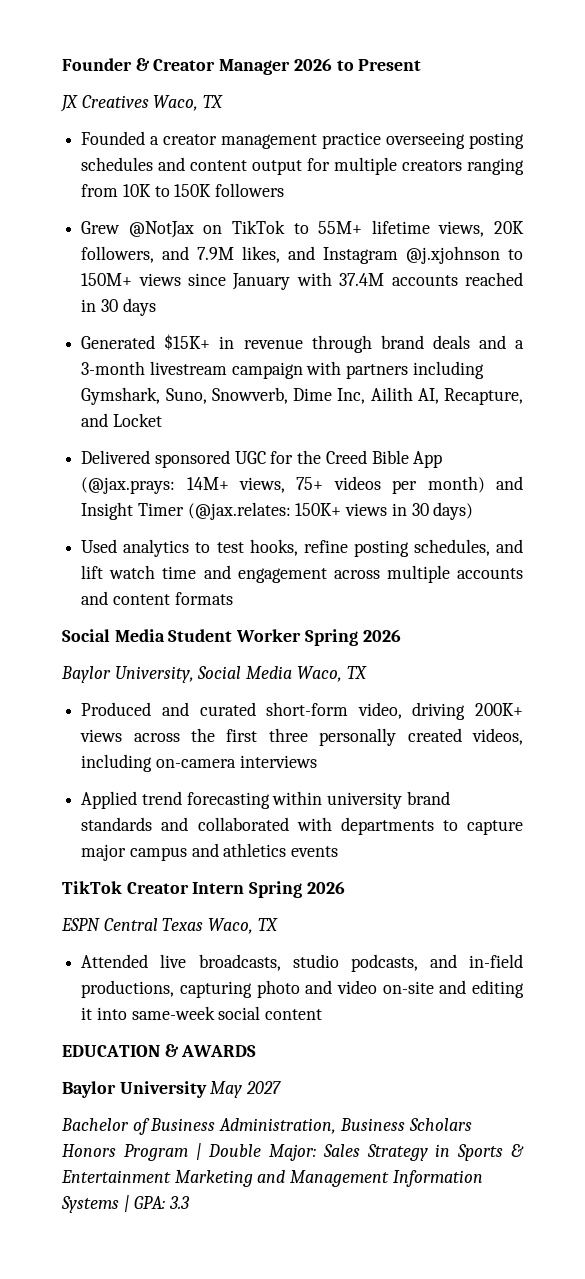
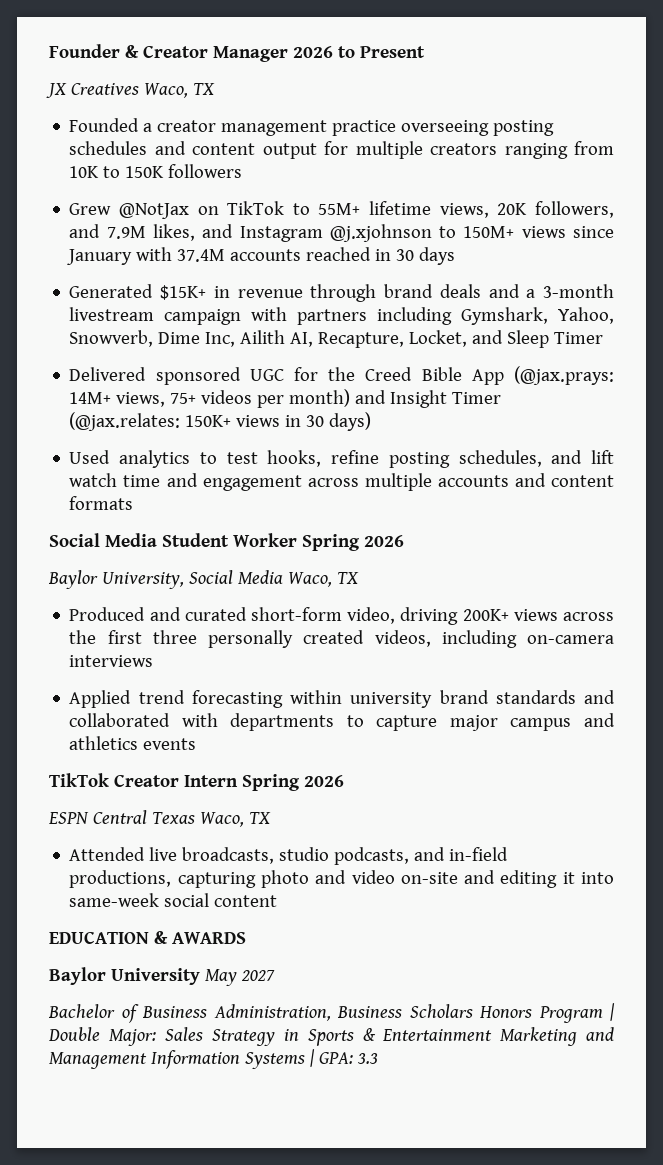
- Generated $15K+ in revenue through brand deals and a 3-month livestream campaign with partners including Gymshark, Suno, Snowverb, Dime Inc, Ailith AI, Recapture, and Locket
+ Generated $15K+ in revenue through brand deals and a 3-month livestream campaign with partners including Gymshark, Yahoo, Snowverb, Dime Inc, Ailith AI, Recapture, Locket, and Sleep Timer

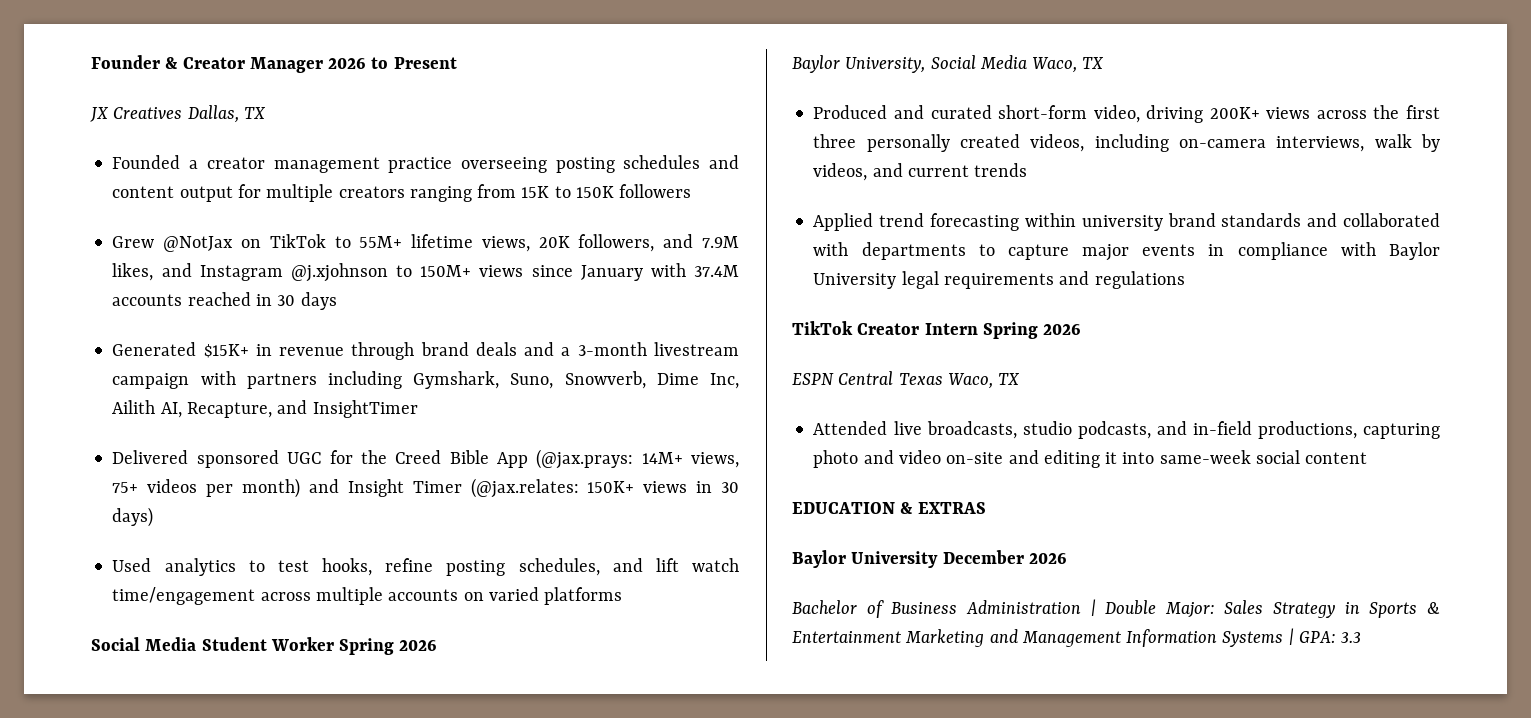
- JX Creatives Waco, TX
+ JX Creatives Dallas, TX
- Founded a creator management practice overseeing posting schedules and content output for multiple creators ranging from 10K to 150K followers
+ Founded a creator management practice overseeing posting schedules and content output for multiple creators ranging from 15K to 150K followers
- Generated $15K+ in revenue through brand deals and a 3-month livestream campaign with partners including Gymshark, Yahoo, Snowverb, Dime Inc, Ailith AI, Recapture, Locket, and Sleep Timer
+ Generated $15K+ in revenue through brand deals and a 3-month livestream campaign with partners including Gymshark, Suno, Snowverb, Dime Inc, Ailith AI, Recapture, and InsightTimer
- Used analytics to test hooks, refine posting schedules, and lift watch time and engagement across multiple accounts and content formats
+ Used analytics to test hooks, refine posting schedules, and lift watch time/engagement across multiple accounts on varied platforms
- Produced and curated short-form video, driving 200K+ views across the first three personally created videos, including on-camera interviews
+ Produced and curated short-form video, driving 200K+ views across the first three personally created videos, including on-camera interviews, walk by videos, and current trends
- Applied trend forecasting within university brand standards and collaborated with departments to capture major campus and athletics events
+ Applied trend forecasting within university brand standards and collaborated with departments to capture major events in compliance with Baylor University legal requirements and regulations
- EDUCATION & AWARDS
- Baylor University May 2027
+ EDUCATION & EXTRAS
+ Baylor University December 2026
- Bachelor of Business Administration, Business Scholars Honors Program | Double Major: Sales Strategy in Sports & Entertainment Marketing and Management Information Systems | GPA: 3.3
+ Bachelor of Business Administration | Double Major: Sales Strategy in Sports & Entertainment Marketing and Management Information Systems | GPA: 3.3

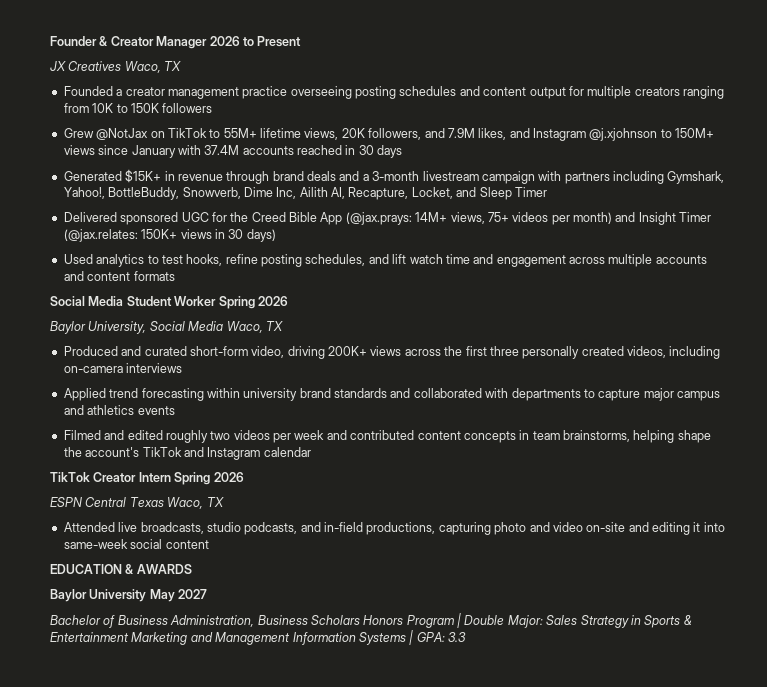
- JX Creatives Dallas, TX
+ JX Creatives Waco, TX
- Founded a creator management practice overseeing posting schedules and content output for multiple creators ranging from 15K to 150K followers
+ Founded a creator management practice overseeing posting schedules and content output for multiple creators ranging from 10K to 150K followers
- Generated $15K+ in revenue through brand deals and a 3-month livestream campaign with partners including Gymshark, Suno, Snowverb, Dime Inc, Ailith AI, Recapture, and InsightTimer
+ Generated $15K+ in revenue through brand deals and a 3-month livestream campaign with partners including Gymshark, Yahoo!, BottleBuddy, Snowverb, Dime Inc, Ailith AI, Recapture, Locket, and Sleep Timer
- Used analytics to test hooks, refine posting schedules, and lift watch time/engagement across multiple accounts on varied platforms
+ Used analytics to test hooks, refine posting schedules, and lift watch time and engagement across multiple accounts and content formats
- Produced and curated short-form video, driving 200K+ views across the first three personally created videos, including on-camera interviews, walk by videos, and current trends
+ Produced and curated short-form video, driving 200K+ views across the first three personally created videos, including on-camera interviews
- Applied trend forecasting within university brand standards and collaborated with departments to capture major events in compliance with Baylor University legal requirements and regulations
+ Applied trend forecasting within university brand standards and collaborated with departments to capture major campus and athletics events
+ Filmed and edited roughly two videos per week and contributed content concepts in team brainstorms, helping shape the account's TikTok and Instagram calendar
- EDUCATION & EXTRAS
- Baylor University December 2026
+ EDUCATION & AWARDS
+ Baylor University May 2027
- Bachelor of Business Administration | Double Major: Sales Strategy in Sports & Entertainment Marketing and Management Information Systems | GPA: 3.3
+ Bachelor of Business Administration, Business Scholars Honors Program | Double Major: Sales Strategy in Sports & Entertainment Marketing and Management Information Systems | GPA: 3.3

